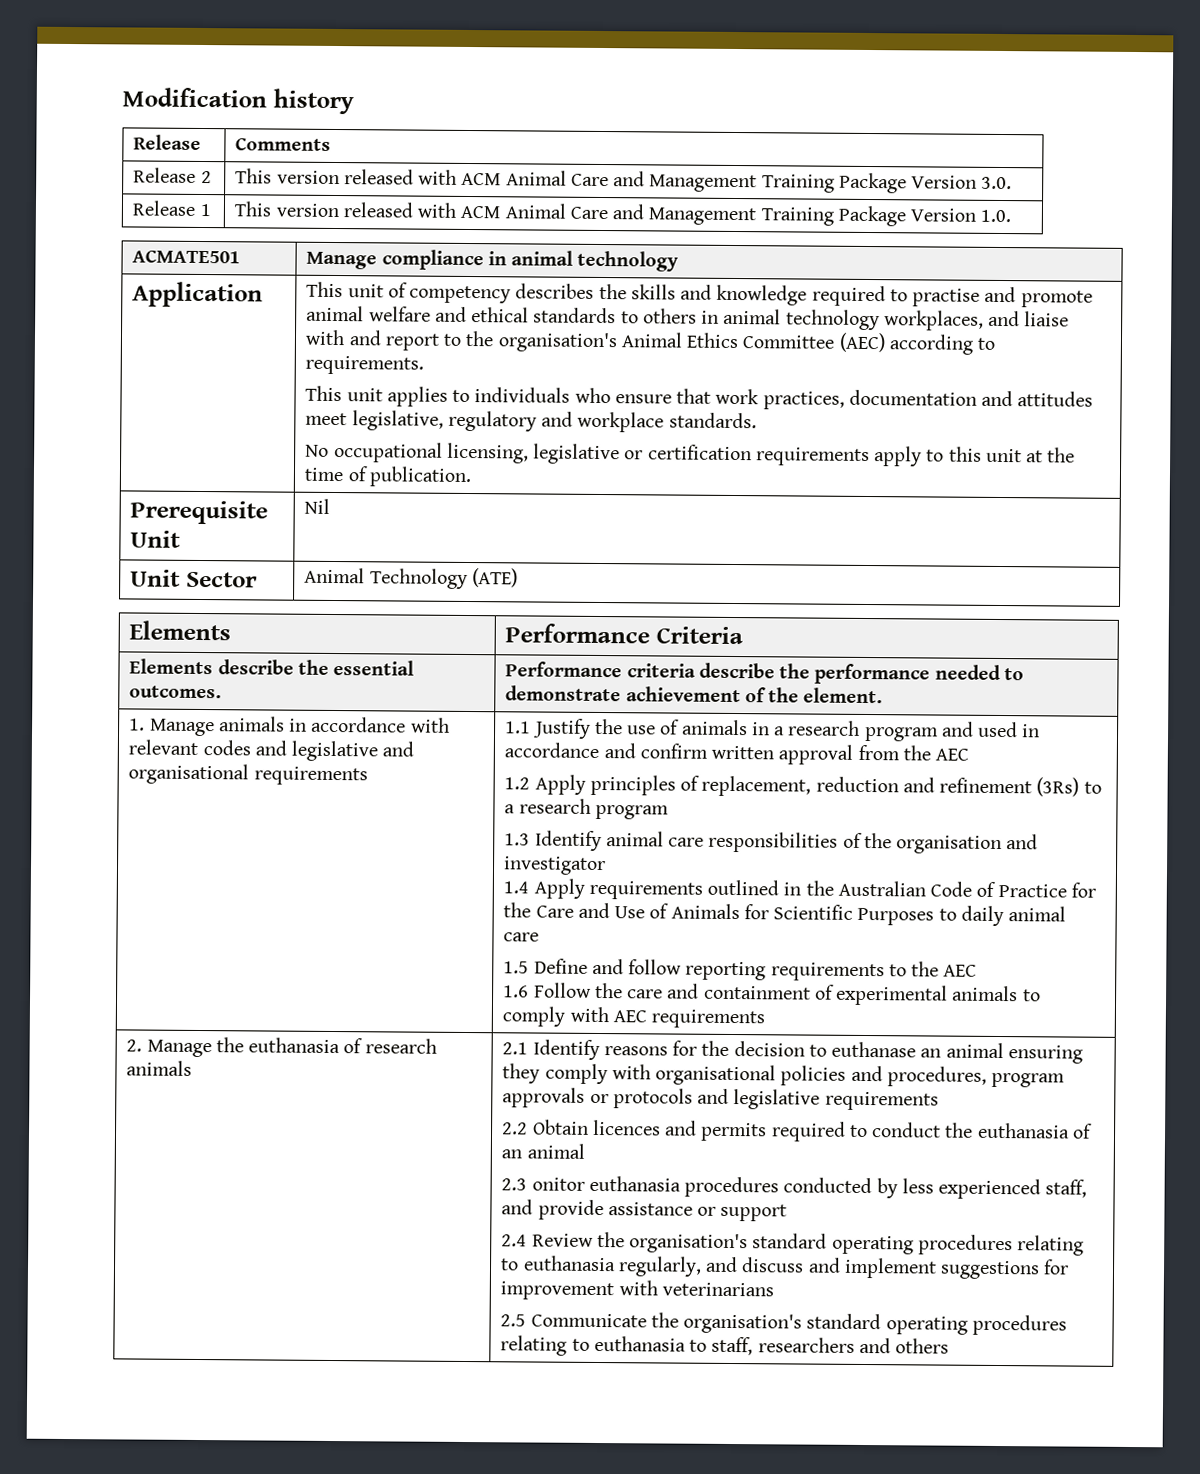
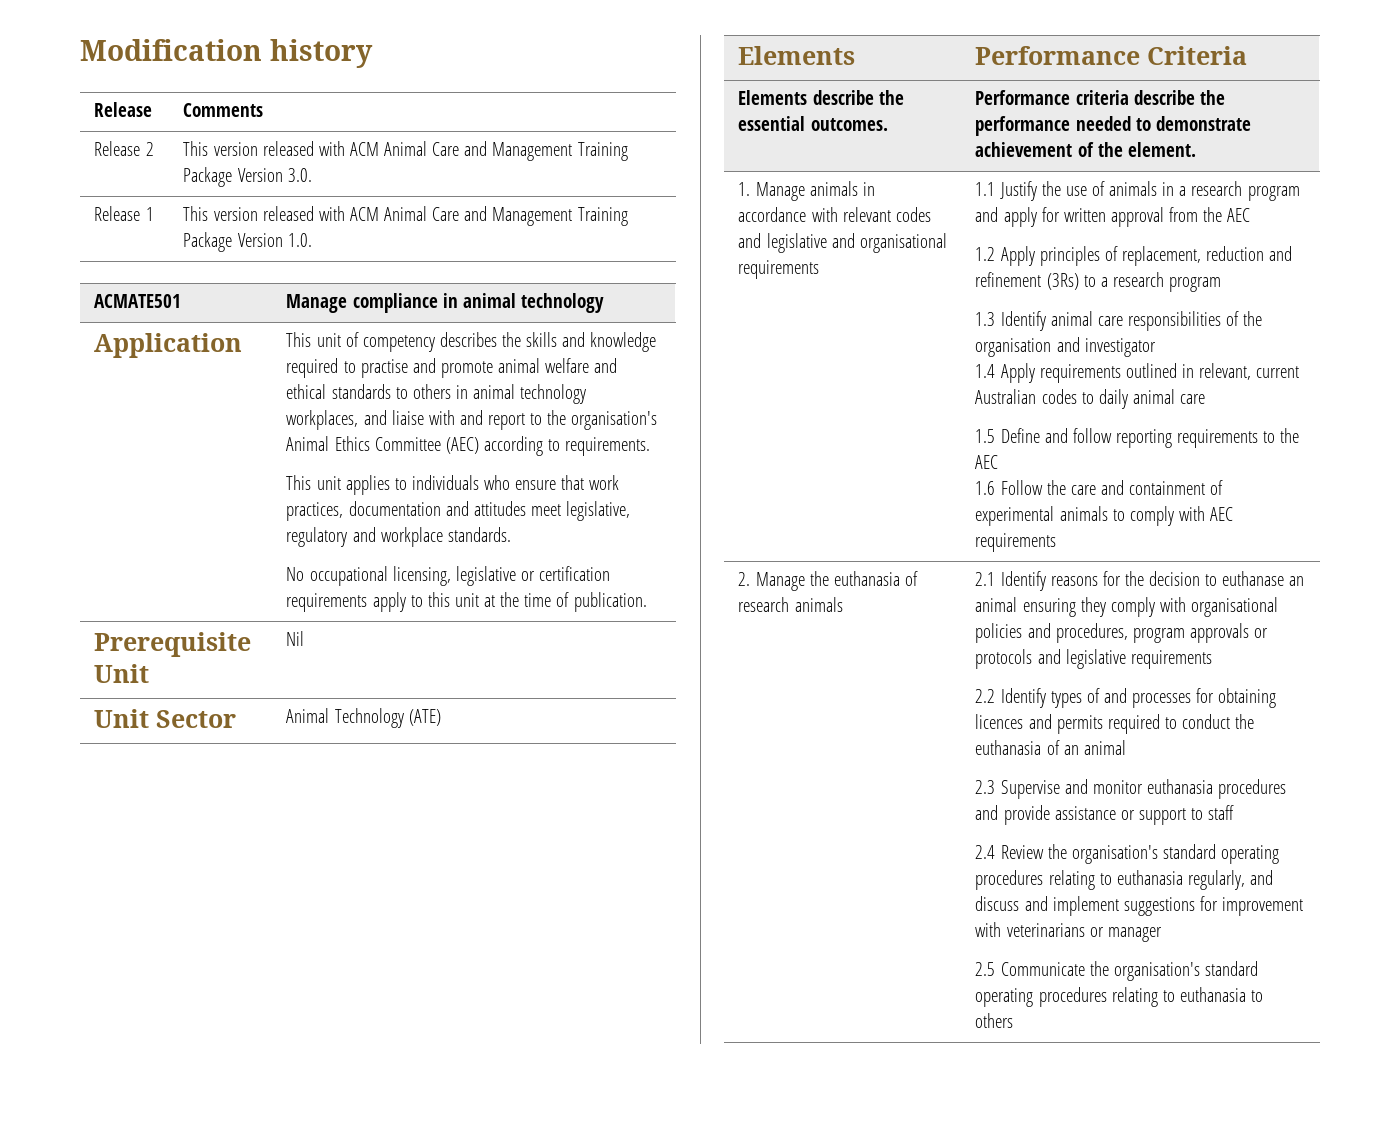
- 1.1 Justify the use of animals in a research program and used in accordance and confirm written approval from the AEC
+ 1.1 Justify the use of animals in a research program and apply for written approval from the AEC
- 1.4 Apply requirements outlined in the Australian Code of Practice for the Care and Use of Animals for Scientific Purposes to daily animal care
+ 1.4 Apply requirements outlined in relevant, current Australian codes to daily animal care
- 2.2 Obtain licences and permits required to conduct the euthanasia of an animal
+ 2.2 Identify types of and processes for obtaining licences and permits required to conduct the euthanasia of an animal
- 2.3 onitor euthanasia procedures conducted by less experienced staff, and provide assistance or support
+ 2.3 Supervise and monitor euthanasia procedures and provide assistance or support to staff
- 2.4 Review the organisation's standard operating procedures relating to euthanasia regularly, and discuss and implement suggestions for improvement with veterinarians
+ 2.4 Review the organisation's standard operating procedures relating to euthanasia regularly, and discuss and implement suggestions for improvement with veterinarians or manager
- 2.5 Communicate the organisation's standard operating procedures relating to euthanasia to staff, researchers and others
+ 2.5 Communicate the organisation's standard operating procedures relating to euthanasia to others

